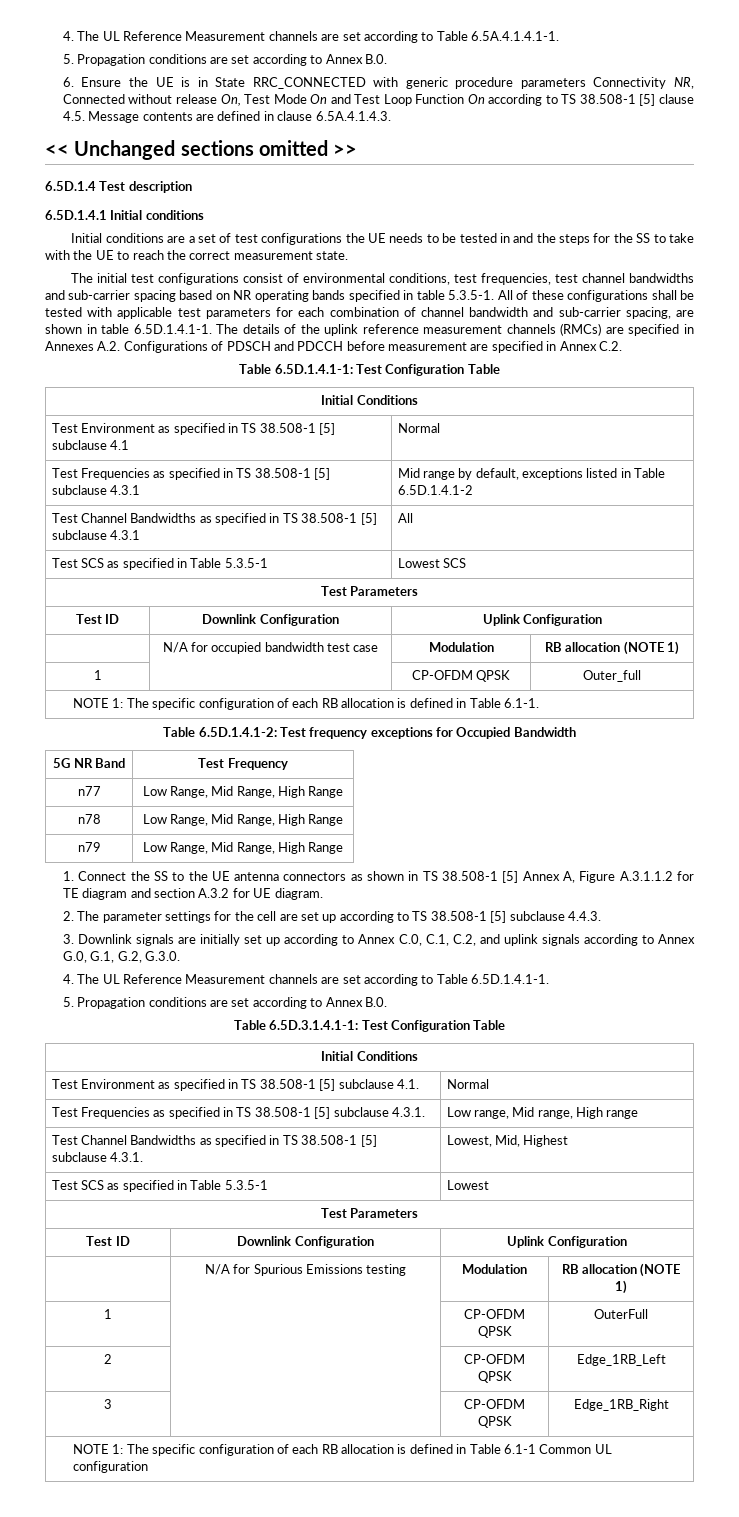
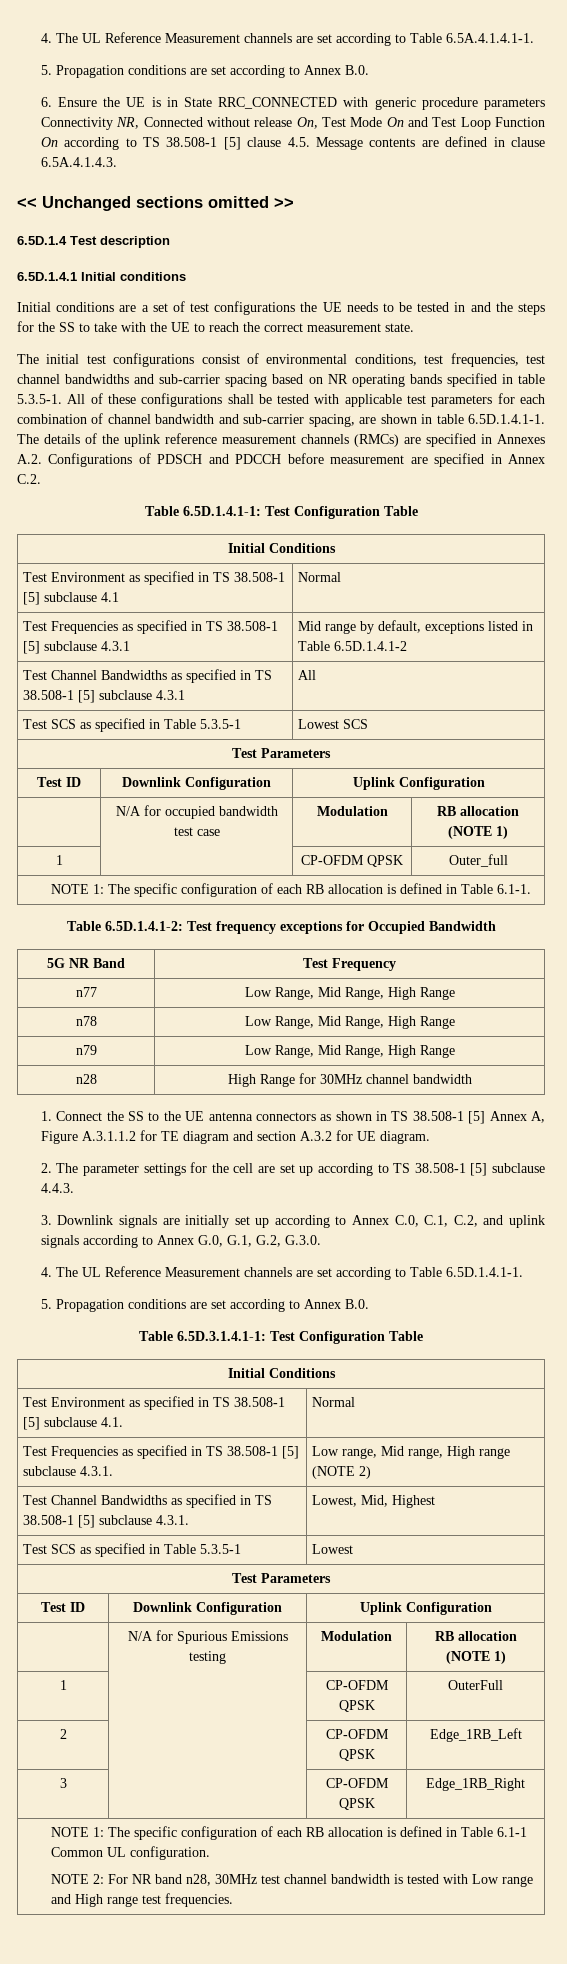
+ n28 | High Range for 30MHz channel bandwidth
- Test Frequencies as specified in TS 38.508-1 [5] subclause 4.3.1. | Low range, Mid range, High range
+ Test Frequencies as specified in TS 38.508-1 [5] subclause 4.3.1. | Low range, Mid range, High range (NOTE 2)
- NOTE 1: The specific configuration of each RB allocation is defined in Table 6.1-1 Common UL configuration
+ NOTE 1: The specific configuration of each RB allocation is defined in Table 6.1-1 Common UL configuration.
+ NOTE 2: For NR band n28, 30MHz test channel bandwidth is tested with Low range and High range test frequencies.

